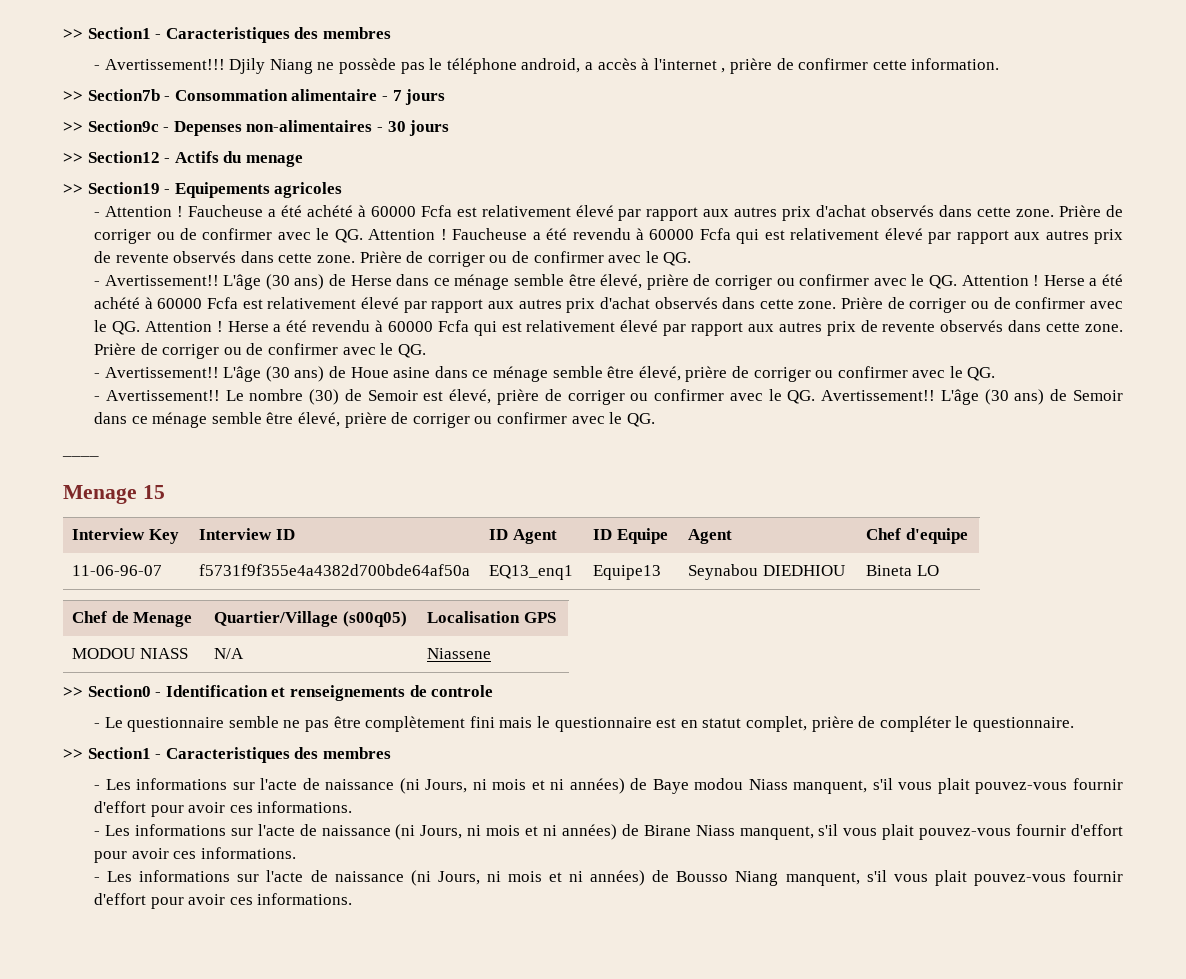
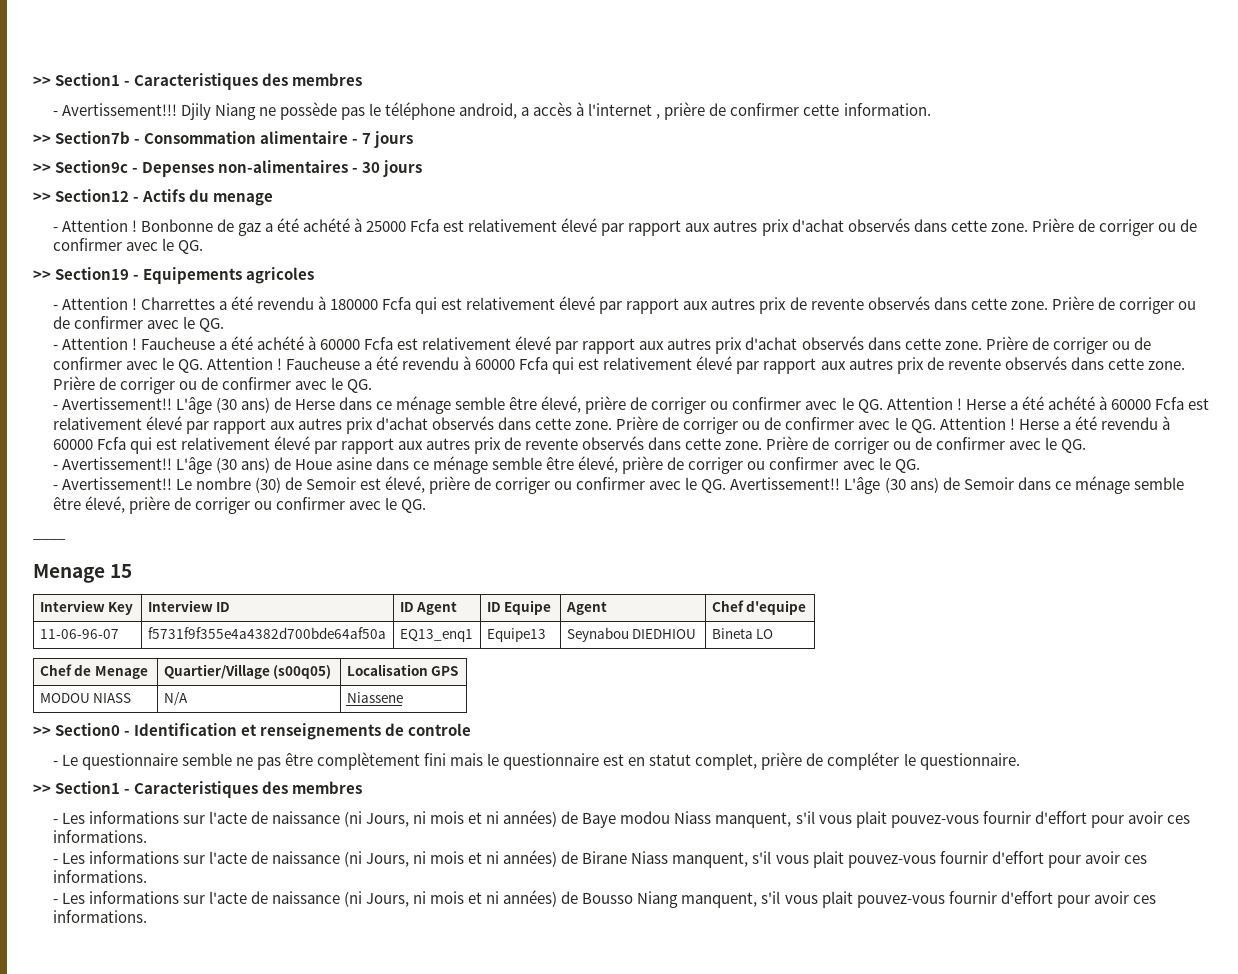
+ - Attention ! Bonbonne de gaz a été achété à 25000 Fcfa est relativement élevé par rapport aux autres prix d'achat observés dans cette zone. Prière de corriger ou de confirmer avec le QG.
+ - Attention ! Charrettes a été revendu à 180000 Fcfa qui est relativement élevé par rapport aux autres prix de revente observés dans cette zone. Prière de corriger ou de confirmer avec le QG.

